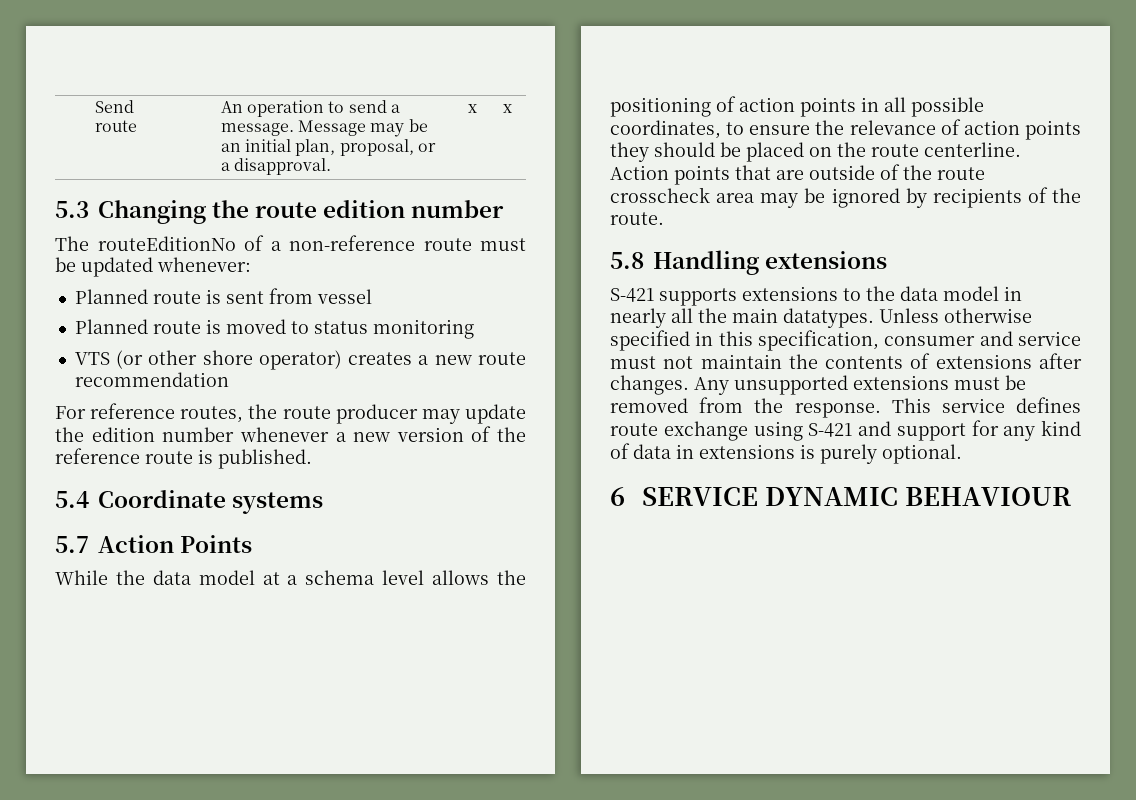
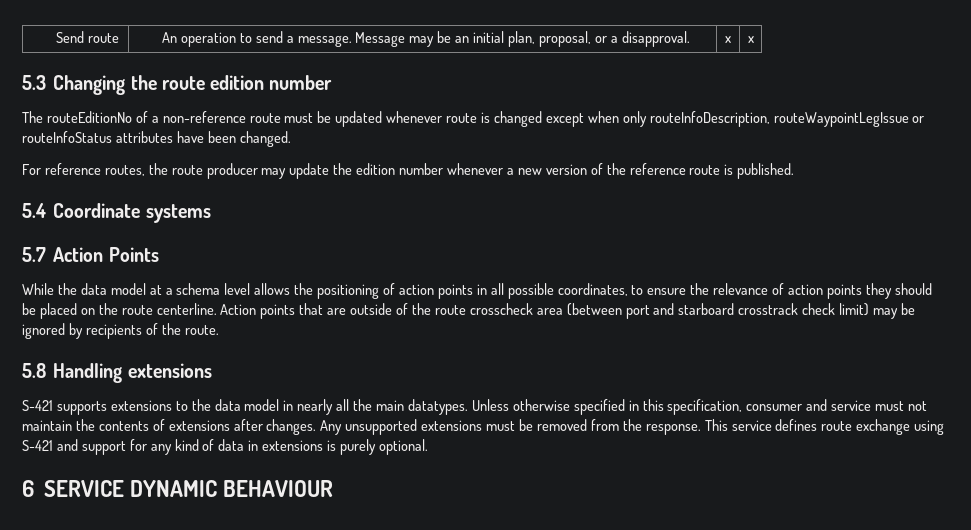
- The routeEditionNo of a non-reference route must be updated whenever:
- Planned route is sent from vessel
- Planned route is moved to status monitoring
- VTS (or other shore operator) creates a new route recommendation
+ The routeEditionNo of a non-reference route must be updated whenever route is changed except when only routeInfoDescription, routeWaypointLegIssue or routeInfoStatus attributes have been changed.
- Action points that are outside of the route crosscheck area may be ignored by recipients of the route.
+ Action points that are outside of the route crosscheck area (between port and starboard crosstrack check limit) may be ignored by recipients of the route.

